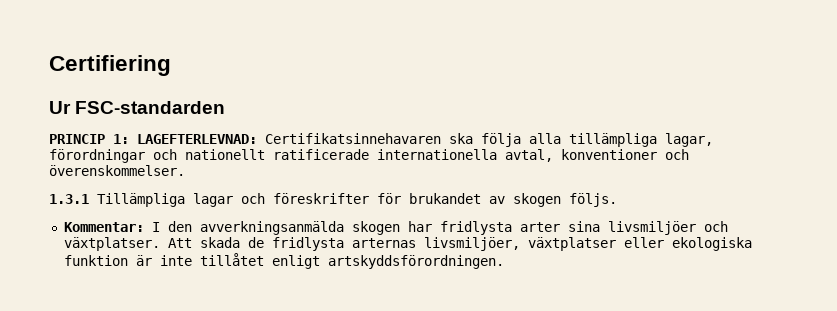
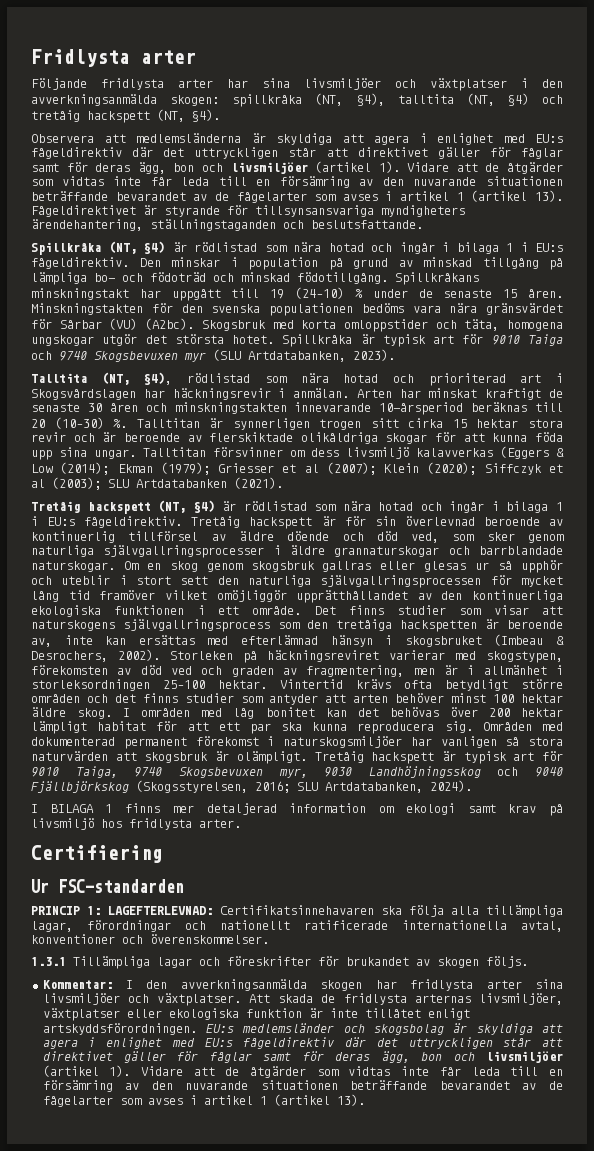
+ Fridlysta arter
+ Följande fridlysta arter har sina livsmiljöer och växtplatser i den avverkningsanmälda skogen: spillkråka (NT, §4), talltita (NT, §4) och tretåig hackspett (NT, §4).
+ Observera att medlemsländerna är skyldiga att agera i enlighet med EU:s fågeldirektiv där det uttryckligen står att direktivet gäller för fåglar samt för deras ägg, bon och livsmiljöer (artikel 1). Vidare att de åtgärder som vidtas inte får leda till en försämring av den nuvarande situationen beträffande bevarandet av de fågelarter som avses i artikel 1 (artikel 13). Fågeldirektivet är styrande för tillsynsansvariga myndigheters ärendehantering, ställningstaganden och beslutsfattande.
+ Spillkråka (NT, §4) är rödlistad som nära hotad och ingår i bilaga 1 i EU:s fågeldirektiv. Den minskar i population på grund av minskad tillgång på lämpliga bo- och födoträd och minskad födotillgång. Spillkråkans minskningstakt har uppgått till 19 (24–10) % under de senaste 15 åren. Minskningstakten för den svenska populationen bedöms vara nära gränsvärdet för Sårbar (VU) (A2bc). Skogsbruk med korta omloppstider och täta, homogena ungskogar utgör det största hotet. Spillkråka är typisk art för 9010 Taiga och 9740 Skogsbevuxen myr (SLU Artdatabanken, 2023).
+ Talltita (NT, §4), rödlistad som nära hotad och prioriterad art i Skogsvårdslagen har häckningsrevir i anmälan. Arten har minskat kraftigt de senaste 30 åren och minskningstakten innevarande 10-årsperiod beräknas till 20 (10–30) %. Talltitan är synnerligen trogen sitt cirka 15 hektar stora revir och är beroende av flerskiktade olikåldriga skogar för att kunna föda upp sina ungar. Talltitan försvinner om dess livsmiljö kalavverkas (Eggers & Low (2014); Ekman (1979); Griesser et al (2007); Klein (2020); Siffczyk et al (2003); SLU Artdatabanken (2021).
+ Tretåig hackspett (NT, §4) är rödlistad som nära hotad och ingår i bilaga 1 i EU:s fågeldirektiv. Tretåig hackspett är för sin överlevnad beroende av kontinuerlig tillförsel av äldre döende och död ved, som sker genom naturliga självgallringsprocesser i äldre grannaturskogar och barrblandade naturskogar. Om en skog genom skogsbruk gallras eller glesas ur så upphör och uteblir i stort sett den naturliga självgallringsprocessen för mycket lång tid framöver vilket omöjliggör upprätthållandet av den kontinuerliga ekologiska funktionen i ett område. Det finns studier som visar att naturskogens självgallringsprocess som den tretåiga hackspetten är beroende av, inte kan ersättas med efterlämnad hänsyn i skogsbruket (Imbeau & Desrochers, 2002). Storleken på häckningsreviret varierar med skogstypen, förekomsten av död ved och graden av fragmentering, men är i allmänhet i storleksordningen 25–100 hektar. Vintertid krävs ofta betydligt större områden och det finns studier som antyder att arten behöver minst 100 hektar äldre skog. I områden med låg bonitet kan det behövas över 200 hektar lämpligt habitat för att ett par ska kunna reproducera sig. Områden med dokumenterad permanent förekomst i naturskogsmiljöer har vanligen så stora naturvärden att skogsbruk är olämpligt. Tretåig hackspett är typisk art för 9010 Taiga, 9740 Skogsbevuxen myr, 9030 Landhöjningsskog och 9040 Fjällbjörkskog (Skogsstyrelsen, 2016; SLU Artdatabanken, 2024).
+ I BILAGA 1 finns mer detaljerad information om ekologi samt krav på livsmiljö hos fridlysta arter.
+ EU:s medlemsländer och skogsbolag är skyldiga att agera i enlighet med EU:s fågeldirektiv där det uttryckligen står att direktivet gäller för fåglar samt för deras ägg, bon och livsmiljöer (artikel 1). Vidare att de åtgärder som vidtas inte får leda till en försämring av den nuvarande situationen beträffande bevarandet av de fågelarter som avses i artikel 1 (artikel 13).

